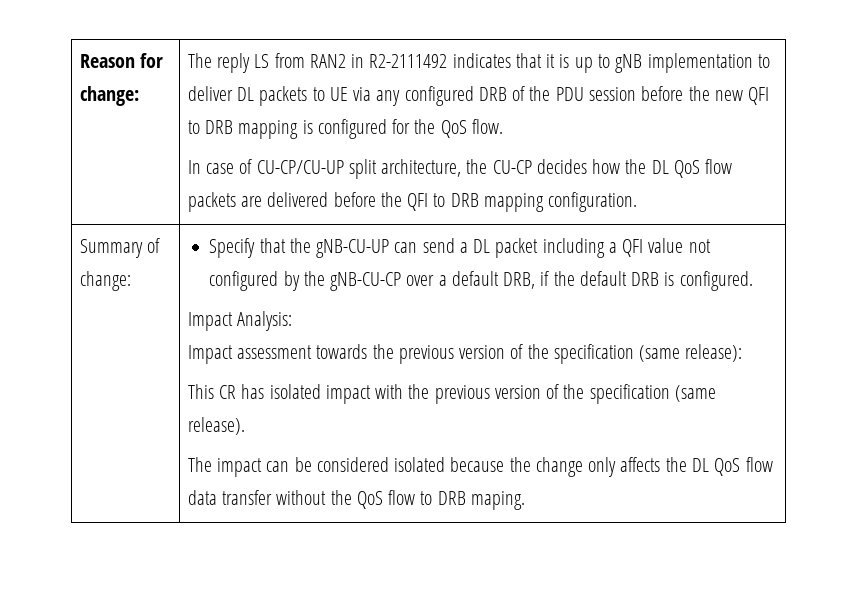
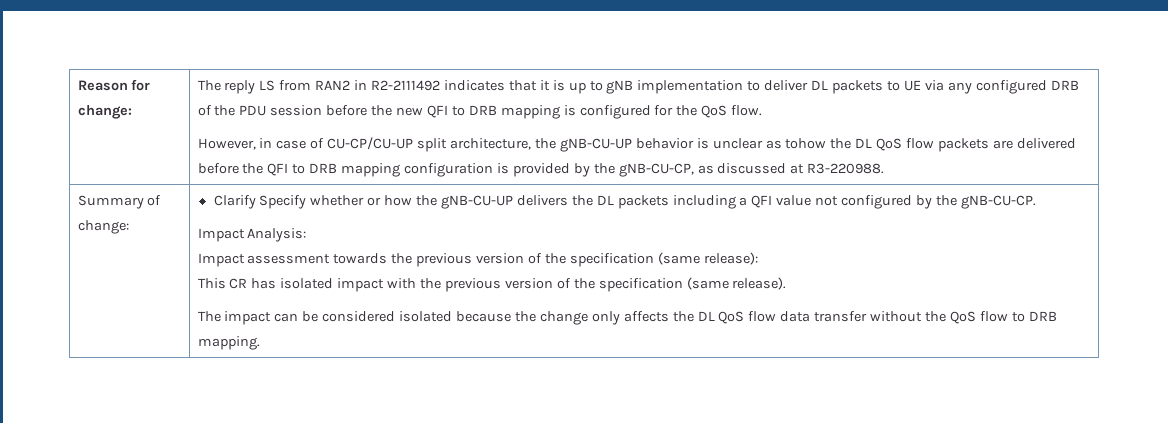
- In case of CU-CP/CU-UP split architecture, the CU-CP decides how the DL QoS flow packets are delivered before the QFI to DRB mapping configuration.
- Summary of change: | Specify that the gNB-CU-UP can send a DL packet including a QFI value not configured by the gNB-CU-CP over a default DRB, if the default DRB is configured.
+ However, in case of CU-CP/CU-UP split architecture, the gNB-CU-UP behavior is unclear as tohow the DL QoS flow packets are delivered before the QFI to DRB mapping configuration is provided by the gNB-CU-CP, as discussed at R3-220988.
+ Summary of change: | Clarify Specify whether or how the gNB-CU-UP delivers the DL packets including a QFI value not configured by the gNB-CU-CP.
- The impact can be considered isolated because the change only affects the DL QoS flow data transfer without the QoS flow to DRB maping.
+ The impact can be considered isolated because the change only affects the DL QoS flow data transfer without the QoS flow to DRB mapping.

